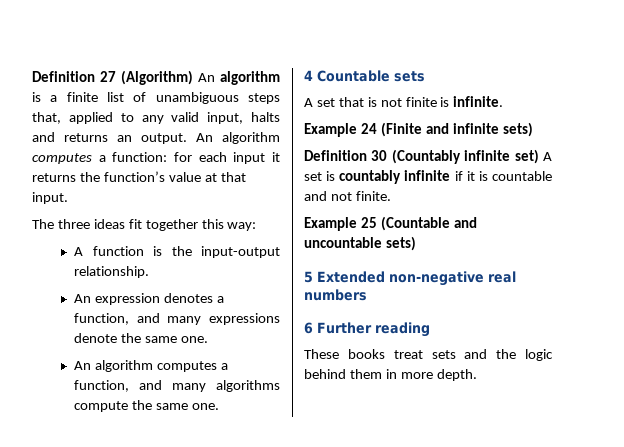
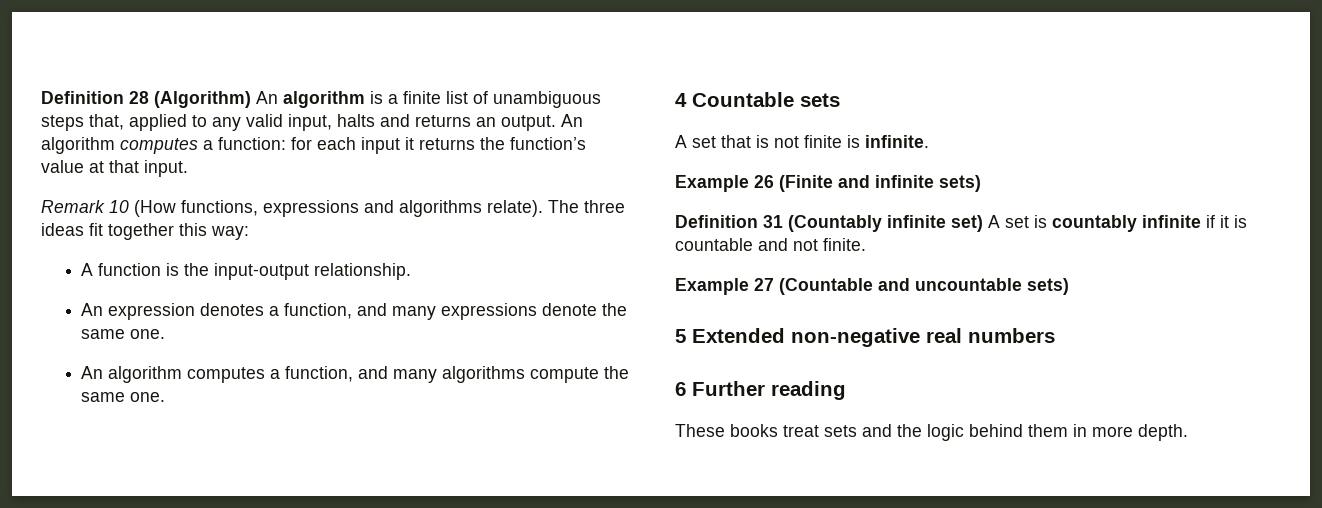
- Definition 27 (Algorithm) An algorithm is a finite list of unambiguous steps that, applied to any valid input, halts and returns an output.
+ Definition 28 (Algorithm) An algorithm is a finite list of unambiguous steps that, applied to any valid input, halts and returns an output.
+ Remark 10 (How functions, expressions and algorithms relate).
- Example 24 (Finite and infinite sets)
+ Example 26 (Finite and infinite sets)
- Definition 30 (Countably infinite set) A set is countably infinite if it is countable and not finite.
+ Definition 31 (Countably infinite set) A set is countably infinite if it is countable and not finite.
- Example 25 (Countable and uncountable sets)
+ Example 27 (Countable and uncountable sets)

